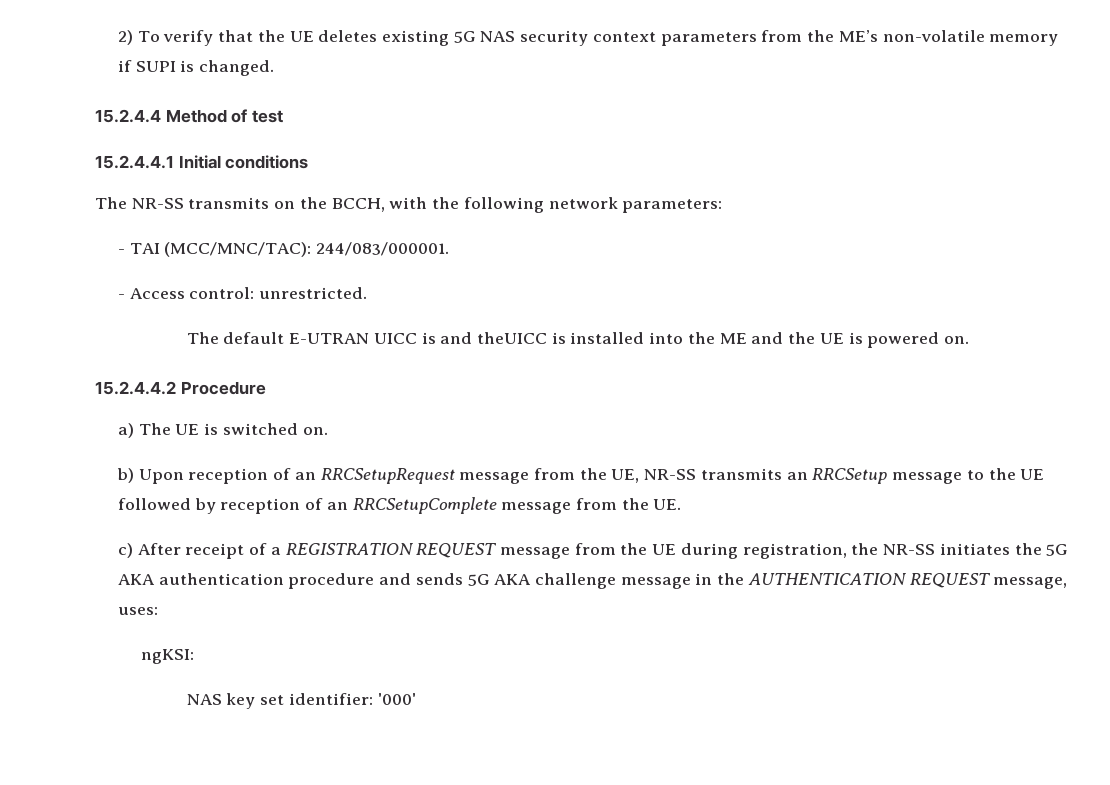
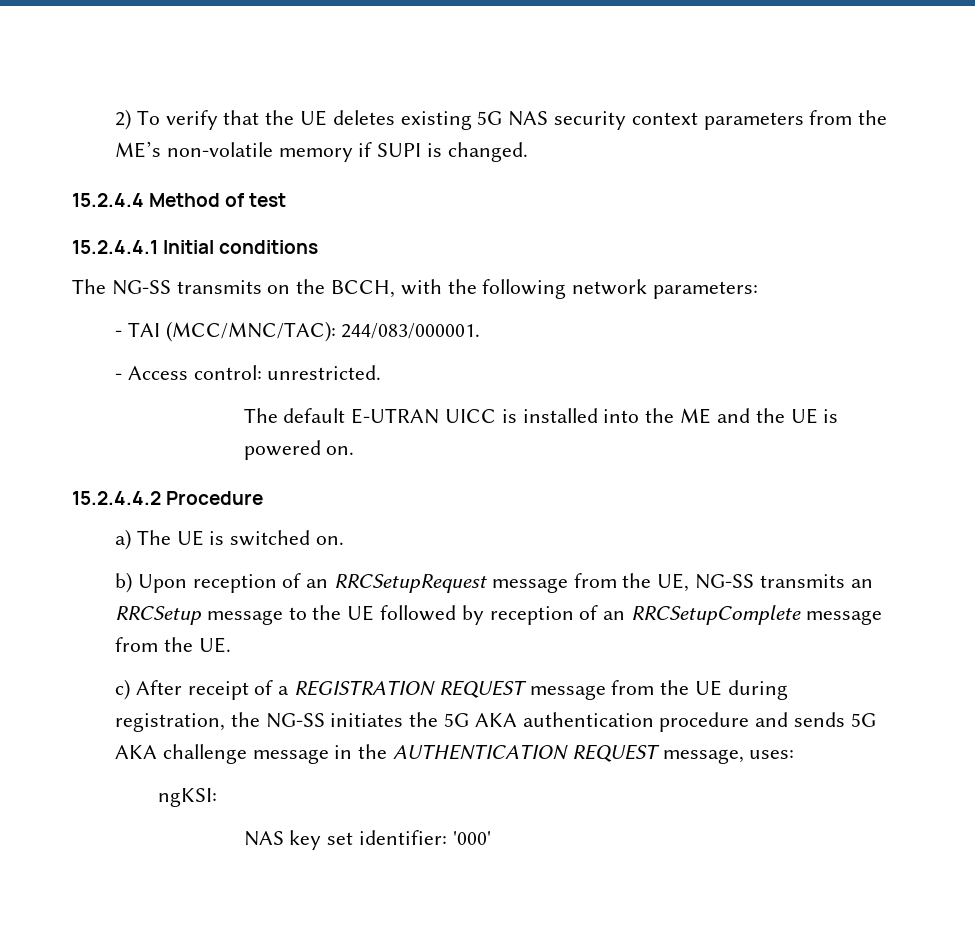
- The NR-SS transmits on the BCCH, with the following network parameters:
+ The NG-SS transmits on the BCCH, with the following network parameters:
- The default E-UTRAN UICC is and theUICC is installed into the ME and the UE is powered on.
+ The default E-UTRAN UICC is installed into the ME and the UE is powered on.
- b) Upon reception of an RRCSetupRequest message from the UE, NR-SS transmits an RRCSetup message to the UE followed by reception of an RRCSetupComplete message from the UE.
+ b) Upon reception of an RRCSetupRequest message from the UE, NG-SS transmits an RRCSetup message to the UE followed by reception of an RRCSetupComplete message from the UE.
- c) After receipt of a REGISTRATION REQUEST message from the UE during registration, the NR-SS initiates the 5G AKA authentication procedure and sends 5G AKA challenge message in the AUTHENTICATION REQUEST message, uses:
+ c) After receipt of a REGISTRATION REQUEST message from the UE during registration, the NG-SS initiates the 5G AKA authentication procedure and sends 5G AKA challenge message in the AUTHENTICATION REQUEST message, uses:

